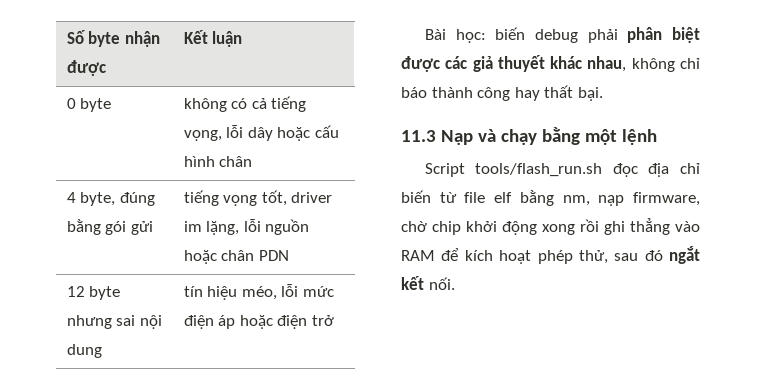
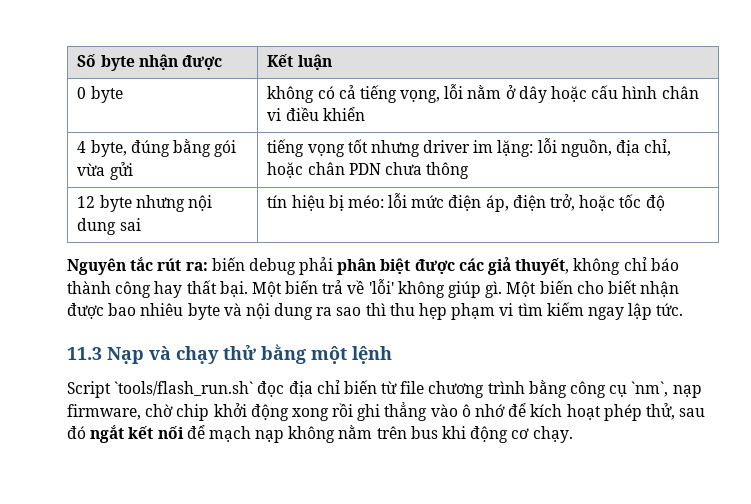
- 0 byte | không có cả tiếng vọng, lỗi dây hoặc cấu hình chân
+ 0 byte | không có cả tiếng vọng, lỗi nằm ở dây hoặc cấu hình chân vi điều khiển
- 4 byte, đúng bằng gói gửi | tiếng vọng tốt, driver im lặng, lỗi nguồn hoặc chân PDN
+ 4 byte, đúng bằng gói vừa gửi | tiếng vọng tốt nhưng driver im lặng: lỗi nguồn, địa chỉ, hoặc chân PDN chưa thông
- 12 byte nhưng sai nội dung | tín hiệu méo, lỗi mức điện áp hoặc điện trở
- Bài học: biến debug phải phân biệt được các giả thuyết khác nhau, không chỉ báo thành công hay thất bại.
+ 12 byte nhưng nội dung sai | tín hiệu bị méo: lỗi mức điện áp, điện trở, hoặc tốc độ
+ Nguyên tắc rút ra: biến debug phải phân biệt được các giả thuyết, không chỉ báo thành công hay thất bại. Một biến trả về 'lỗi' không giúp gì. Một biến cho biết nhận được bao nhiêu byte và nội dung ra sao thì thu hẹp phạm vi tìm kiếm ngay lập tức.
- 11.3 Nạp và chạy bằng một lệnh
+ 11.3 Nạp và chạy thử bằng một lệnh
- Script tools/flash_run.sh đọc địa chỉ biến từ file elf bằng nm, nạp firmware, chờ chip khởi động xong rồi ghi thẳng vào RAM để kích hoạt phép thử, sau đó ngắt kết nối.
+ Script `tools/flash_run.sh` đọc địa chỉ biến từ file chương trình bằng công cụ `nm`, nạp firmware, chờ chip khởi động xong rồi ghi thẳng vào ô nhớ để kích hoạt phép thử, sau đó ngắt kết nối để mạch nạp không nằm trên bus khi động cơ chạy.

